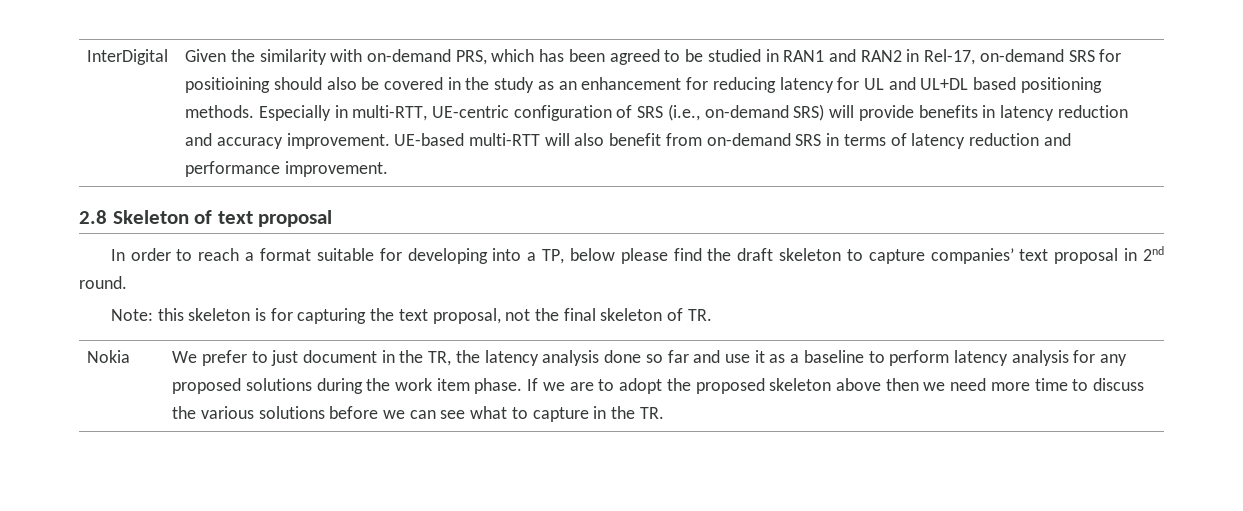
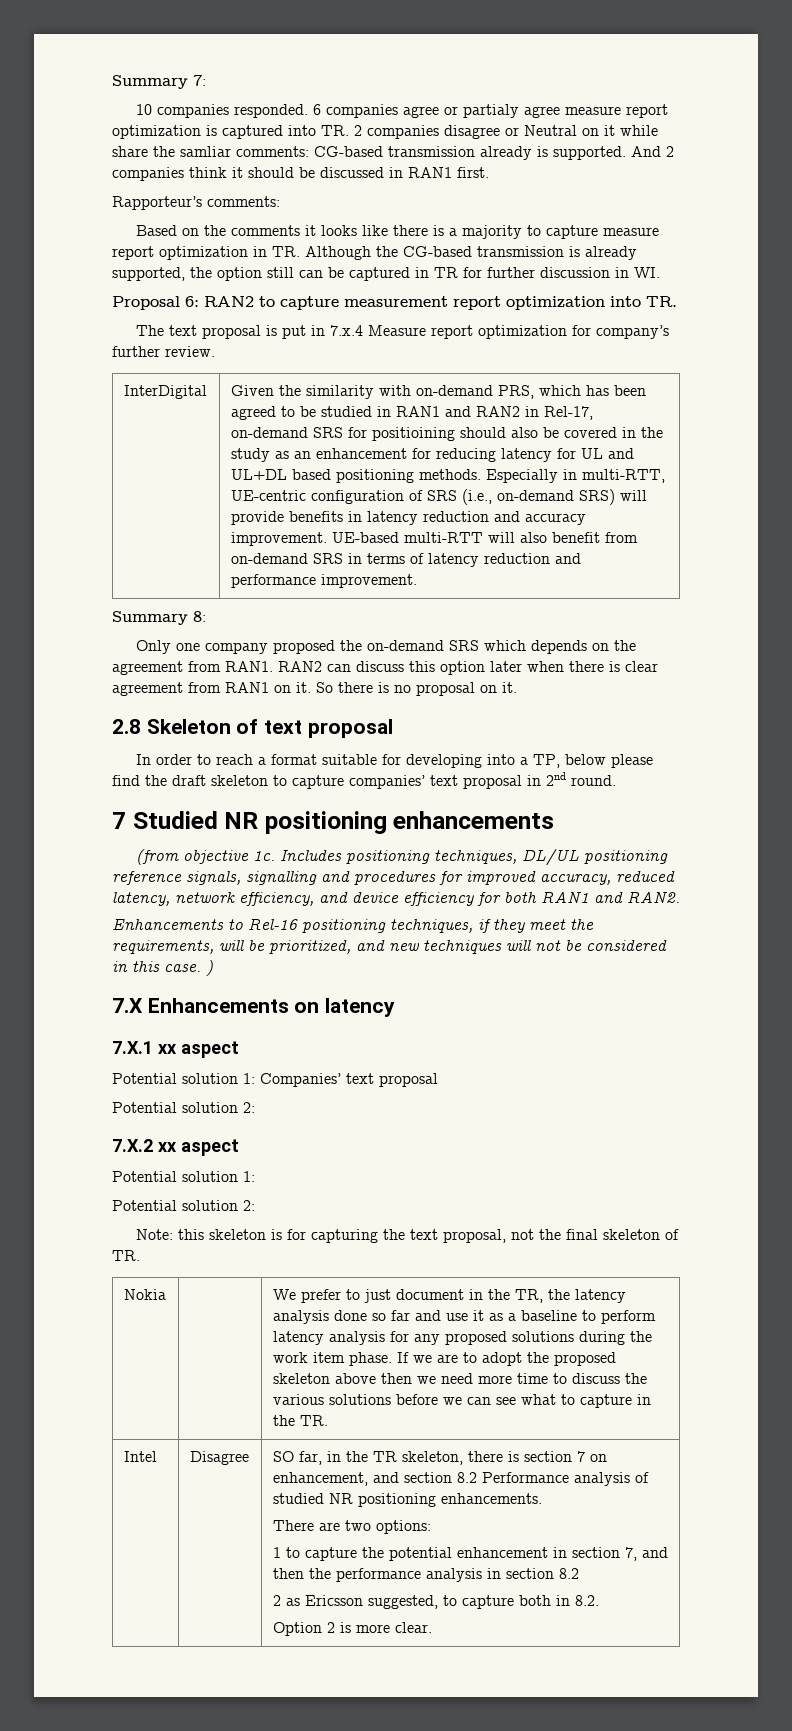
+ Summary 7:
+ 10 companies responded. 6 companies agree or partialy agree measure report optimization is captured into TR. 2 companies disagree or Neutral on it while share the samliar comments: CG-based transmission already is supported. And 2 companies think it should be discussed in RAN1 first.
+ Rapporteur’s comments:
+ Based on the comments it looks like there is a majority to capture measure report optimization in TR. Although the CG-based transmission is already supported, the option still can be captured in TR for further discussion in WI.
+ Proposal 6: RAN2 to capture measurement report optimization into TR.
+ The text proposal is put in 7.x.4 Measure report optimization for company’s further review.
+ Summary 8:
+ Only one company proposed the on-demand SRS which depends on the agreement from RAN1. RAN2 can discuss this option later when there is clear agreement from RAN1 on it. So there is no proposal on it.
+ 7 Studied NR positioning enhancements
+ (from objective 1c. Includes positioning techniques, DL/UL positioning reference signals, signalling and procedures for improved accuracy, reduced latency, network efficiency, and device efficiency for both RAN1 and RAN2.
+ Enhancements to Rel-16 positioning techniques, if they meet the requirements, will be prioritized, and new techniques will not be considered in this case. )
+ 7.X Enhancements on latency
+ 7.X.1 xx aspect
+ Potential solution 1: Companies’ text proposal
+ Potential solution 2:
+ 7.X.2 xx aspect
+ Potential solution 1:
+ Potential solution 2:
+ Intel | Disagree | SO far, in the TR skeleton, there is section 7 on enhancement, and section 8.2 Performance analysis of studied NR positioning enhancements.
+ There are two options:
+ 1 to capture the potential enhancement in section 7, and then the performance analysis in section 8.2
+ 2 as Ericsson suggested, to capture both in 8.2.
+ Option 2 is more clear.

